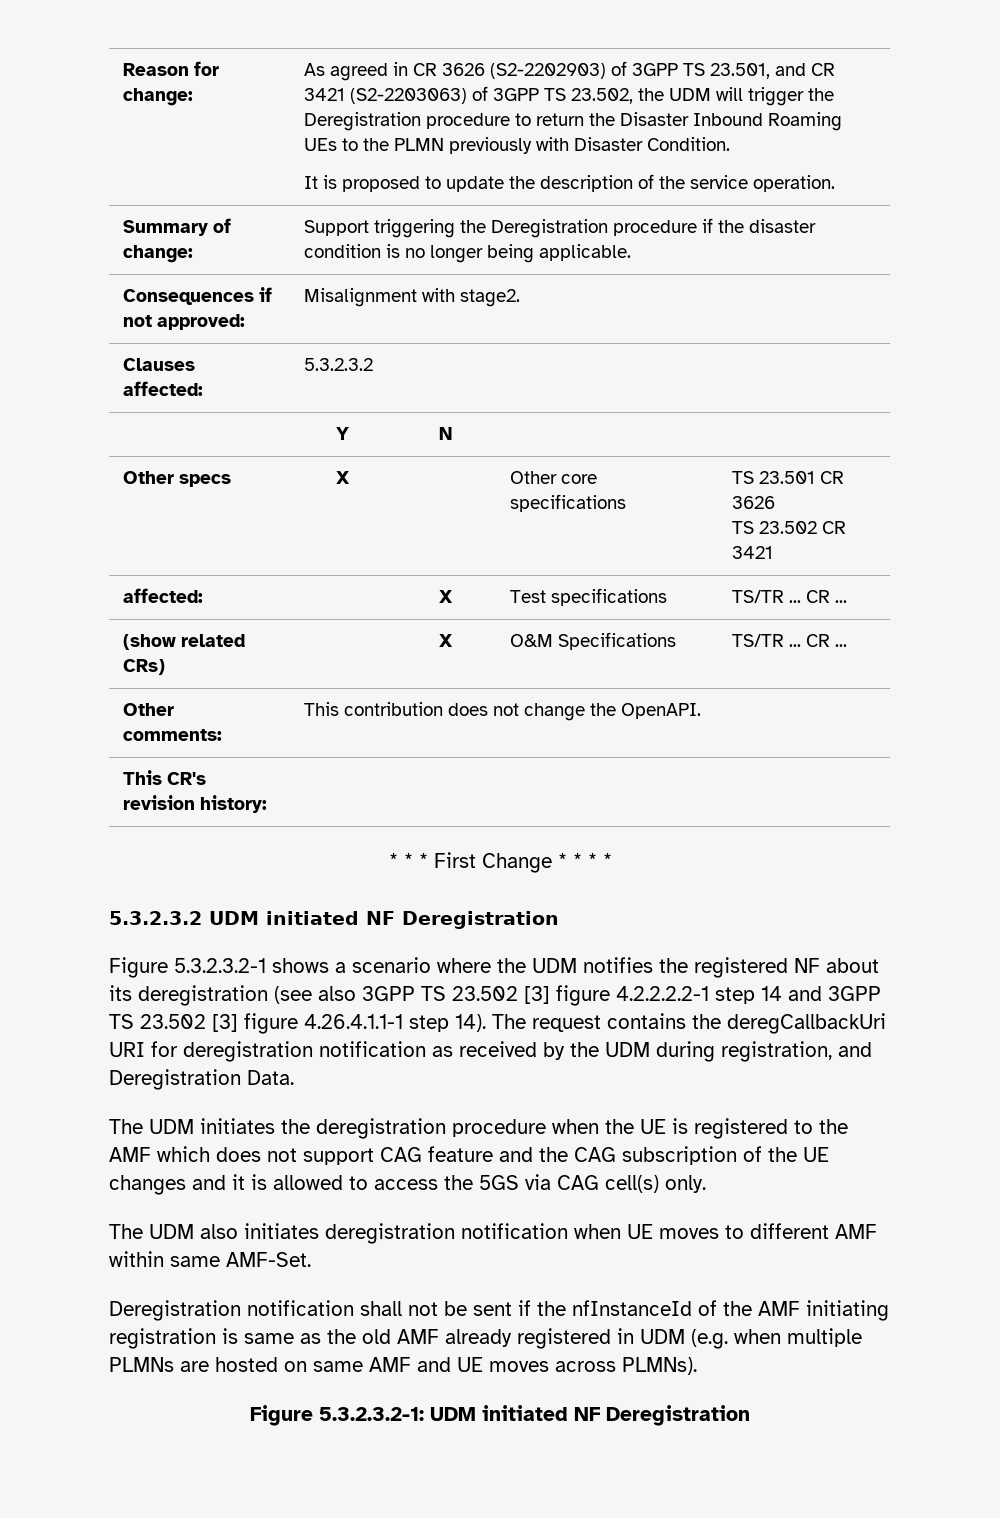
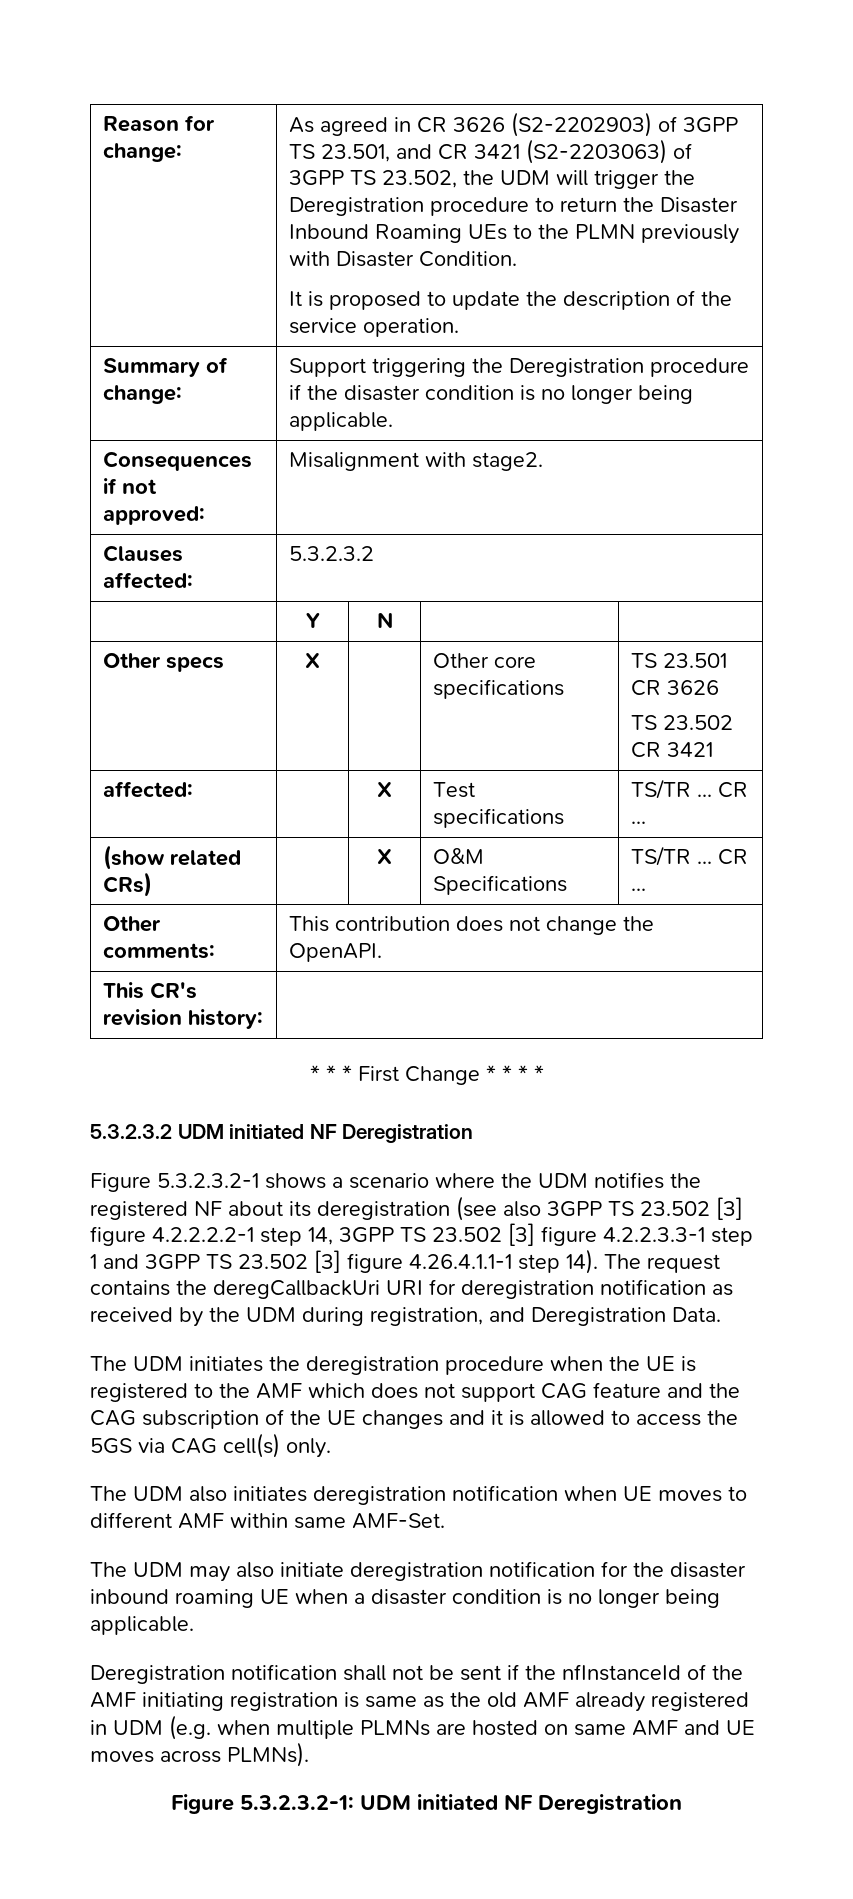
- Figure 5.3.2.3.2-1 shows a scenario where the UDM notifies the registered NF about its deregistration (see also 3GPP TS 23.502 [3] figure 4.2.2.2.2-1 step 14 and 3GPP TS 23.502 [3] figure 4.26.4.1.1-1 step 14).
+ Figure 5.3.2.3.2-1 shows a scenario where the UDM notifies the registered NF about its deregistration (see also 3GPP TS 23.502 [3] figure 4.2.2.2.2-1 step 14, 3GPP TS 23.502 [3] figure 4.2.2.3.3-1 step 1 and 3GPP TS 23.502 [3] figure 4.26.4.1.1-1 step 14).
+ The UDM may also initiate deregistration notification for the disaster inbound roaming UE when a disaster condition is no longer being applicable.

